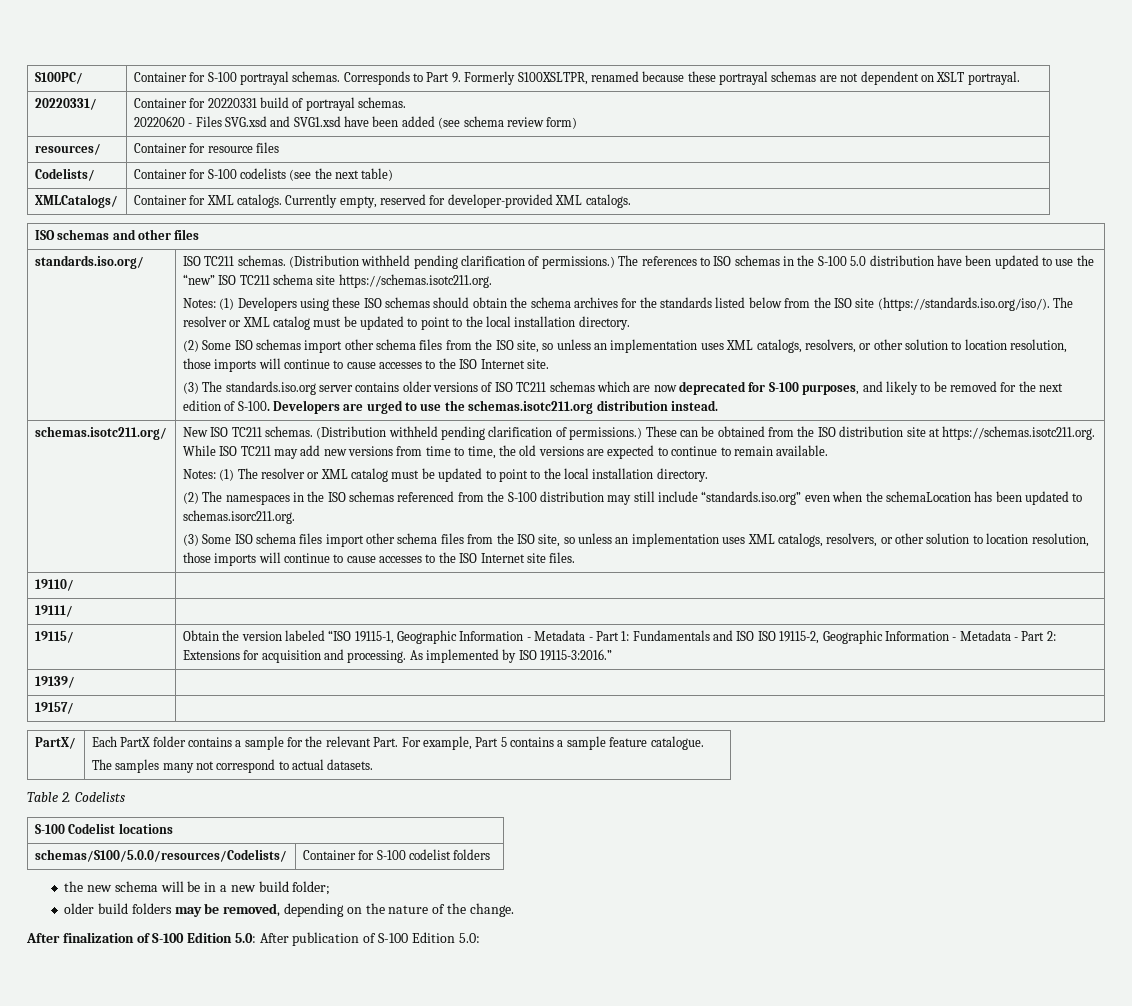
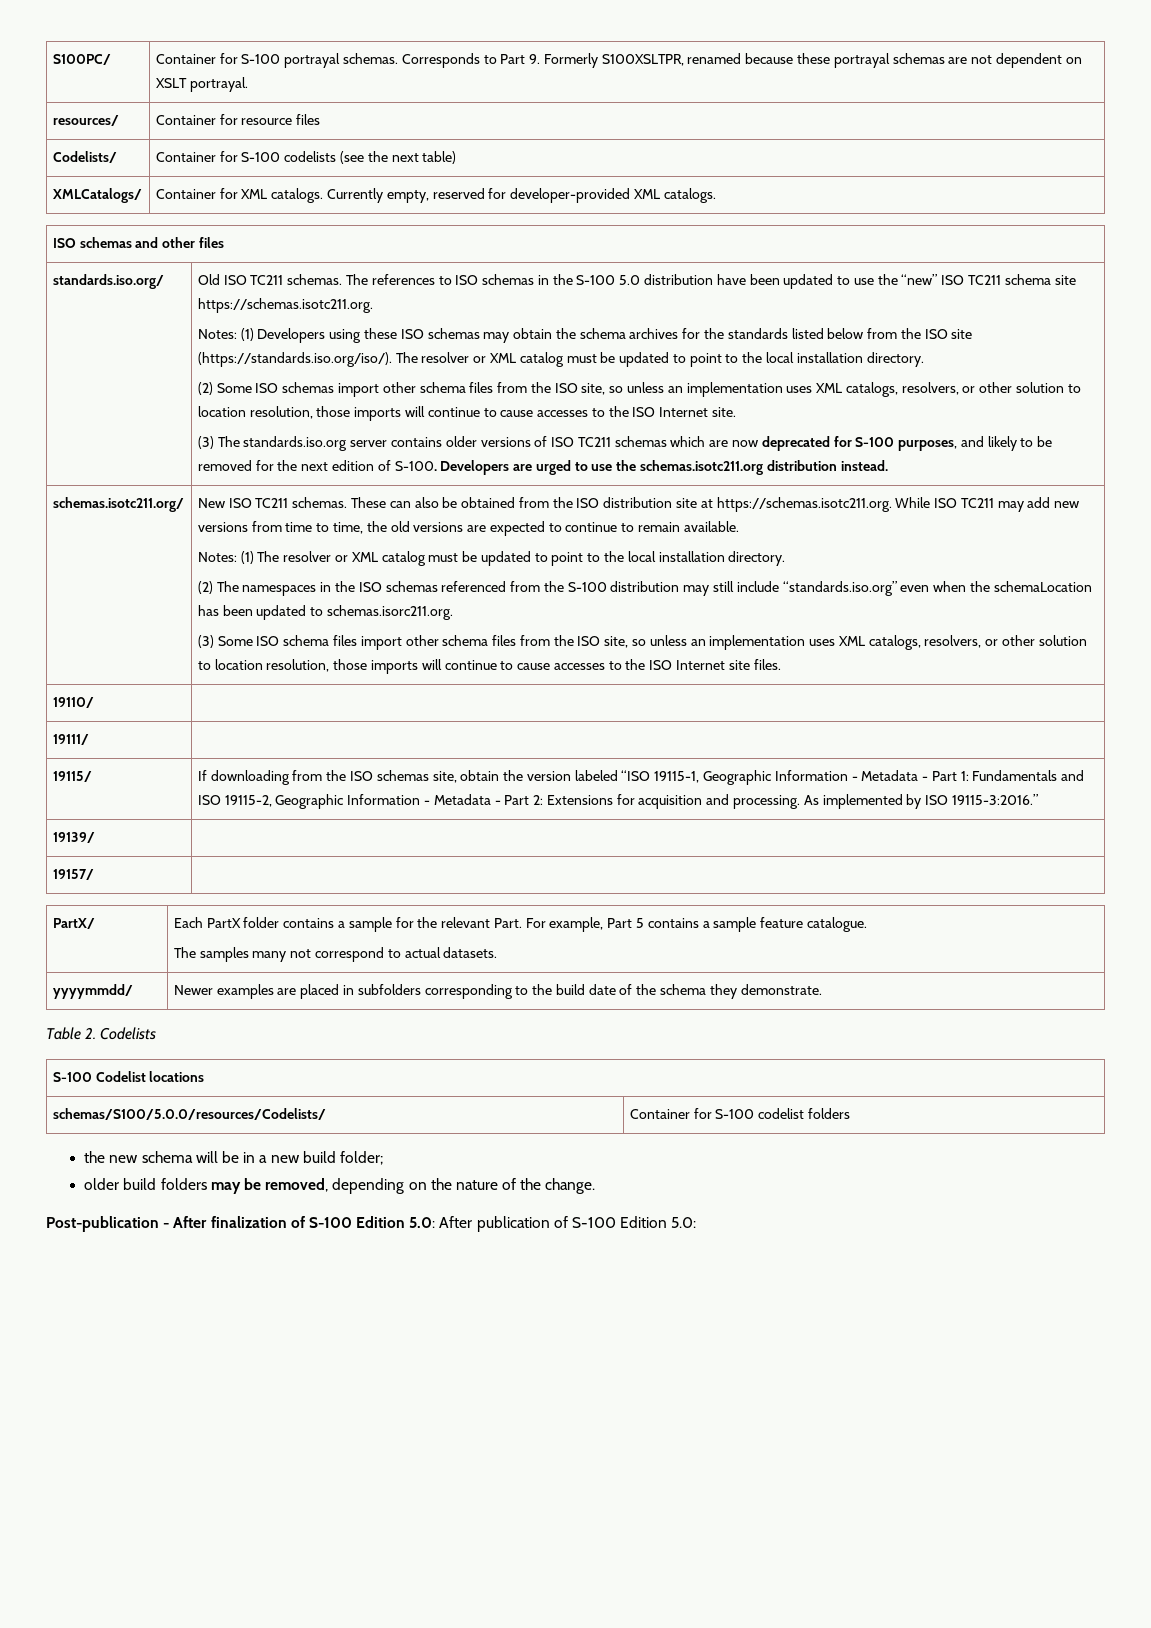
- 20220331/ | Container for 20220331 build of portrayal schemas.
- 20220620 - Files SVG.xsd and SVG1.xsd have been added (see schema review form)
- standards.iso.org/ | ISO TC211 schemas. (Distribution withheld pending clarification of permissions.)
+ standards.iso.org/ | Old ISO TC211 schemas.
- Notes: (1) Developers using these ISO schemas should obtain the schema archives for the standards listed below from the ISO site (https://standards.iso.org/iso/). The resolver or XML catalog must be updated to point to the local installation directory.
+ Notes: (1) Developers using these ISO schemas may obtain the schema archives for the standards listed below from the ISO site (https://standards.iso.org/iso/). The resolver or XML catalog must be updated to point to the local installation directory.
- New ISO TC211 schemas. (Distribution withheld pending clarification of permissions.)
+ New ISO TC211 schemas.
- These can be obtained from the ISO distribution site at https://schemas.isotc211.org. While ISO TC211 may add new versions from time to time, the old versions are expected to continue to remain available.
+ These can also be obtained from the ISO distribution site at https://schemas.isotc211.org. While ISO TC211 may add new versions from time to time, the old versions are expected to continue to remain available.
- Obtain the version labeled “ISO 19115-1, Geographic Information - Metadata - Part 1: Fundamentals and ISO ISO 19115-2, Geographic Information - Metadata - Part 2: Extensions for acquisition and processing.
+ If downloading from the ISO schemas site, obtain the version labeled “ISO 19115-1, Geographic Information - Metadata - Part 1: Fundamentals and ISO 19115-2, Geographic Information - Metadata - Part 2: Extensions for acquisition and processing.
+ yyyymmdd/ | Newer examples are placed in subfolders corresponding to the build date of the schema they demonstrate.
- After finalization of S-100 Edition 5.0: After publication of S-100 Edition 5.0:
+ Post-publication - After finalization of S-100 Edition 5.0: After publication of S-100 Edition 5.0:

